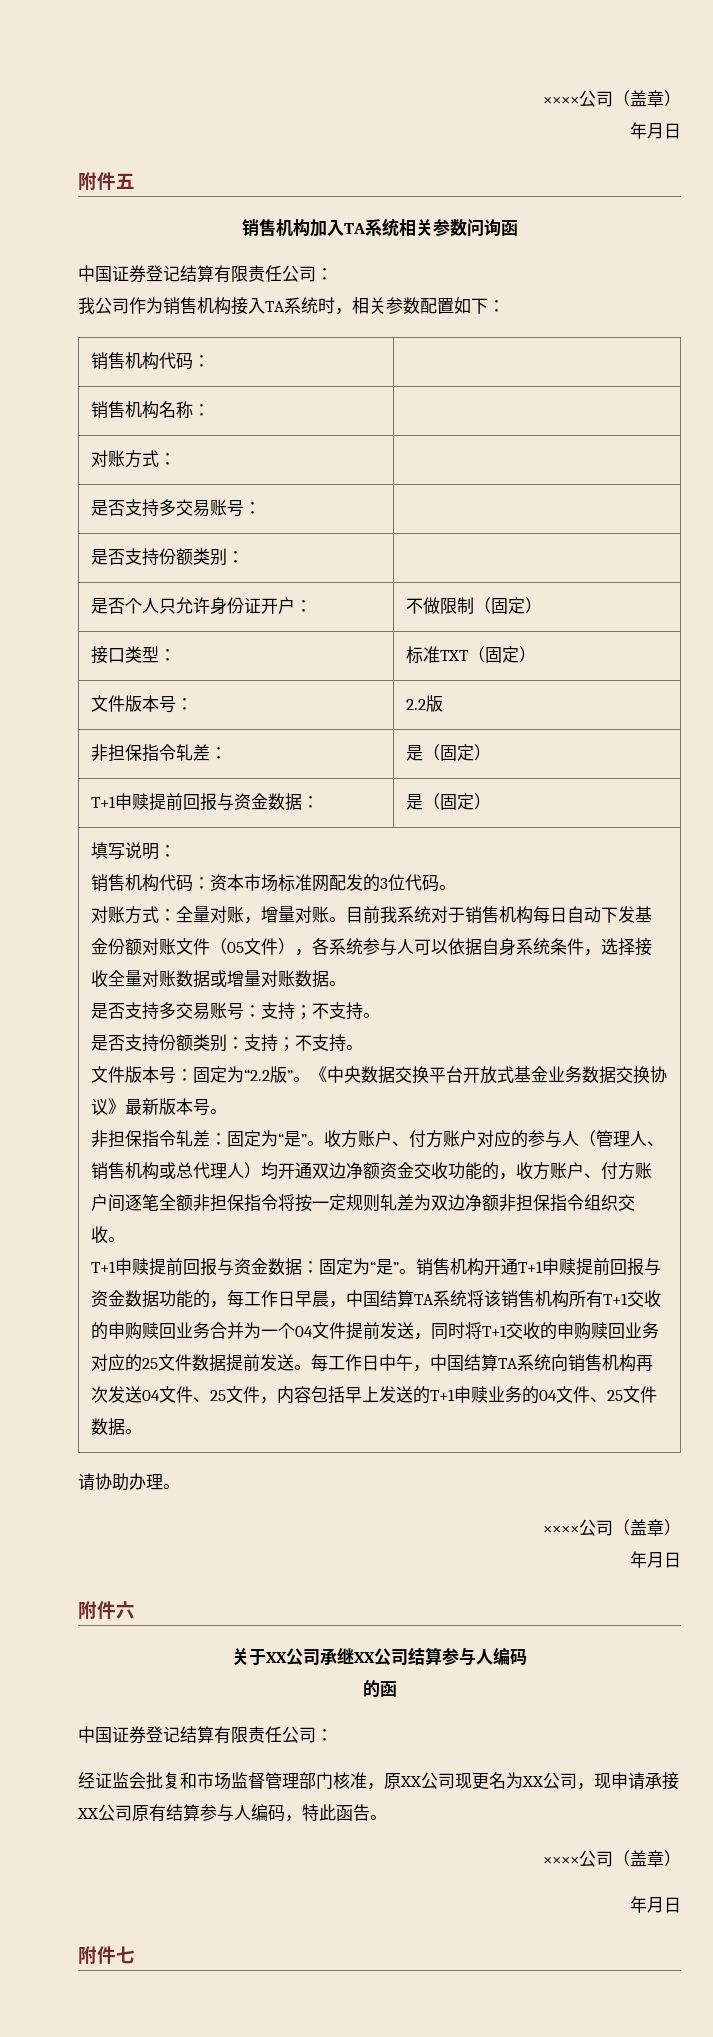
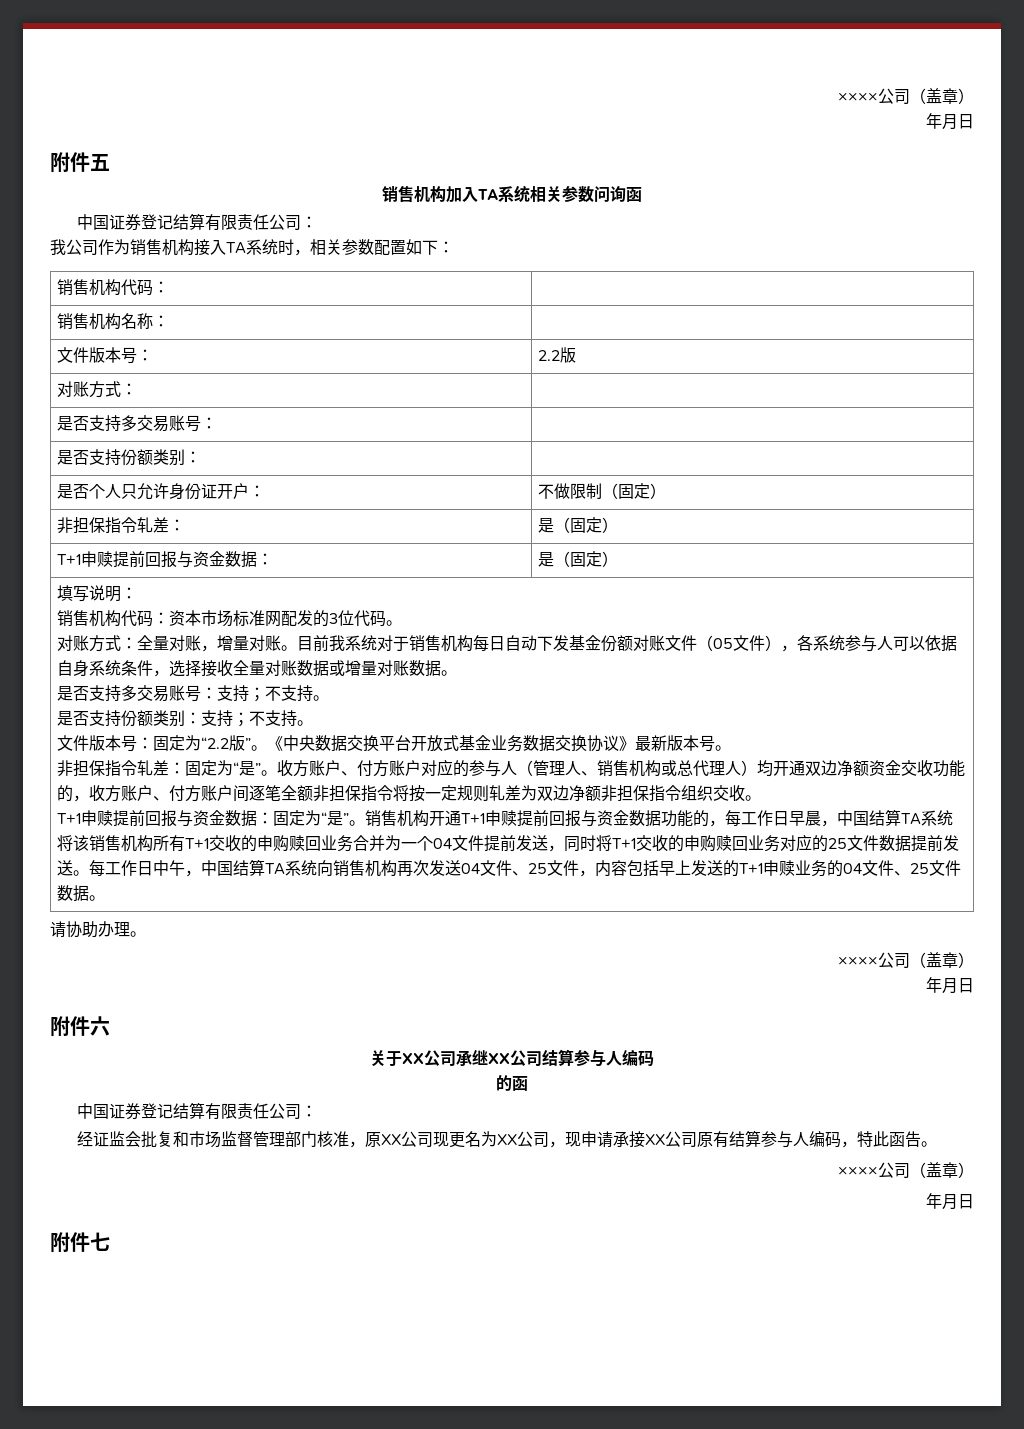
+ 文件版本号： | 2.2版
- 接口类型： | 标准TXT（固定）
- 文件版本号： | 2.2版

